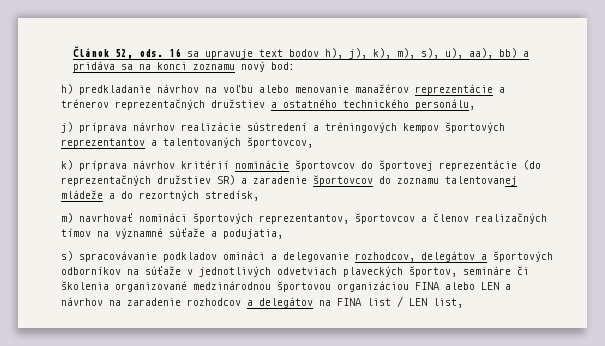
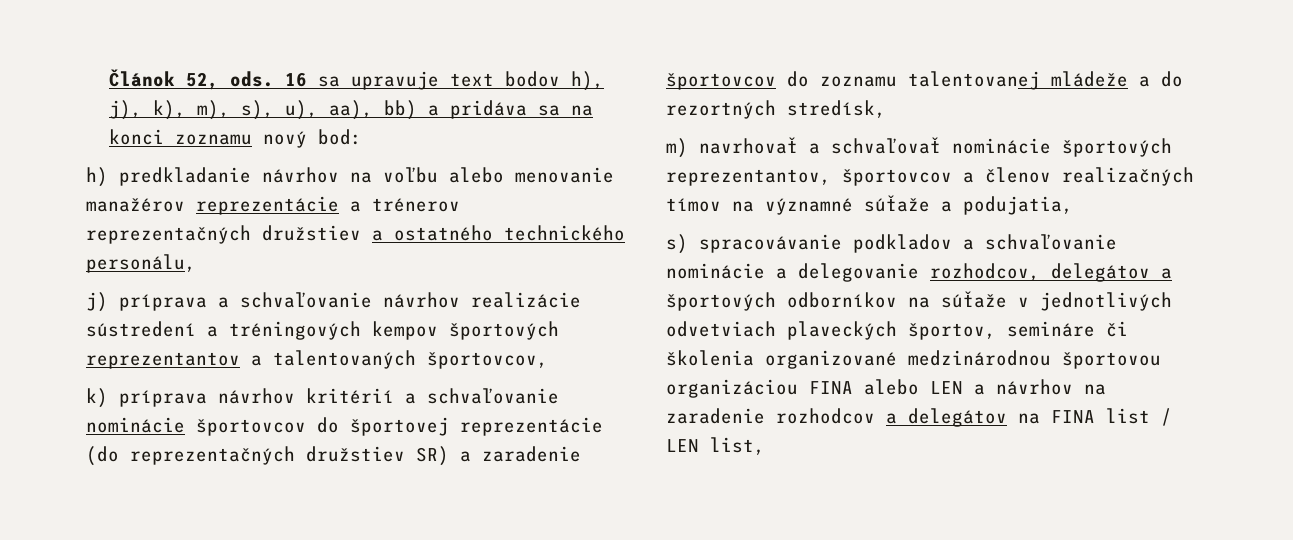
- j) príprava návrhov realizácie sústredení a tréningových kempov športových reprezentantov a talentovaných športovcov,
+ j) príprava a schvaľovanie návrhov realizácie sústredení a tréningových kempov športových reprezentantov a talentovaných športovcov,
- k) príprava návrhov kritérií nominácie športovcov do športovej reprezentácie (do reprezentačných družstiev SR) a zaradenie športovcov do zoznamu talentovanej mládeže a do rezortných stredísk,
+ k) príprava návrhov kritérií a schvaľovanie nominácie športovcov do športovej reprezentácie (do reprezentačných družstiev SR) a zaradenie športovcov do zoznamu talentovanej mládeže a do rezortných stredísk,
- m) navrhovať nomináci športových reprezentantov, športovcov a členov realizačných tímov na významné súťaže a podujatia,
+ m) navrhovať a schvaľovať nominácie športových reprezentantov, športovcov a členov realizačných tímov na významné súťaže a podujatia,
- s) spracovávanie podkladov omináci a delegovanie rozhodcov, delegátov a športových odborníkov na súťaže v jednotlivých odvetviach plaveckých športov, semináre či školenia organizované medzinárodnou športovou organizáciou FINA alebo LEN a návrhov na zaradenie rozhodcov a delegátov na FINA list / LEN list,
+ s) spracovávanie podkladov a schvaľovanie nominácie a delegovanie rozhodcov, delegátov a športových odborníkov na súťaže v jednotlivých odvetviach plaveckých športov, semináre či školenia organizované medzinárodnou športovou organizáciou FINA alebo LEN a návrhov na zaradenie rozhodcov a delegátov na FINA list / LEN list,

